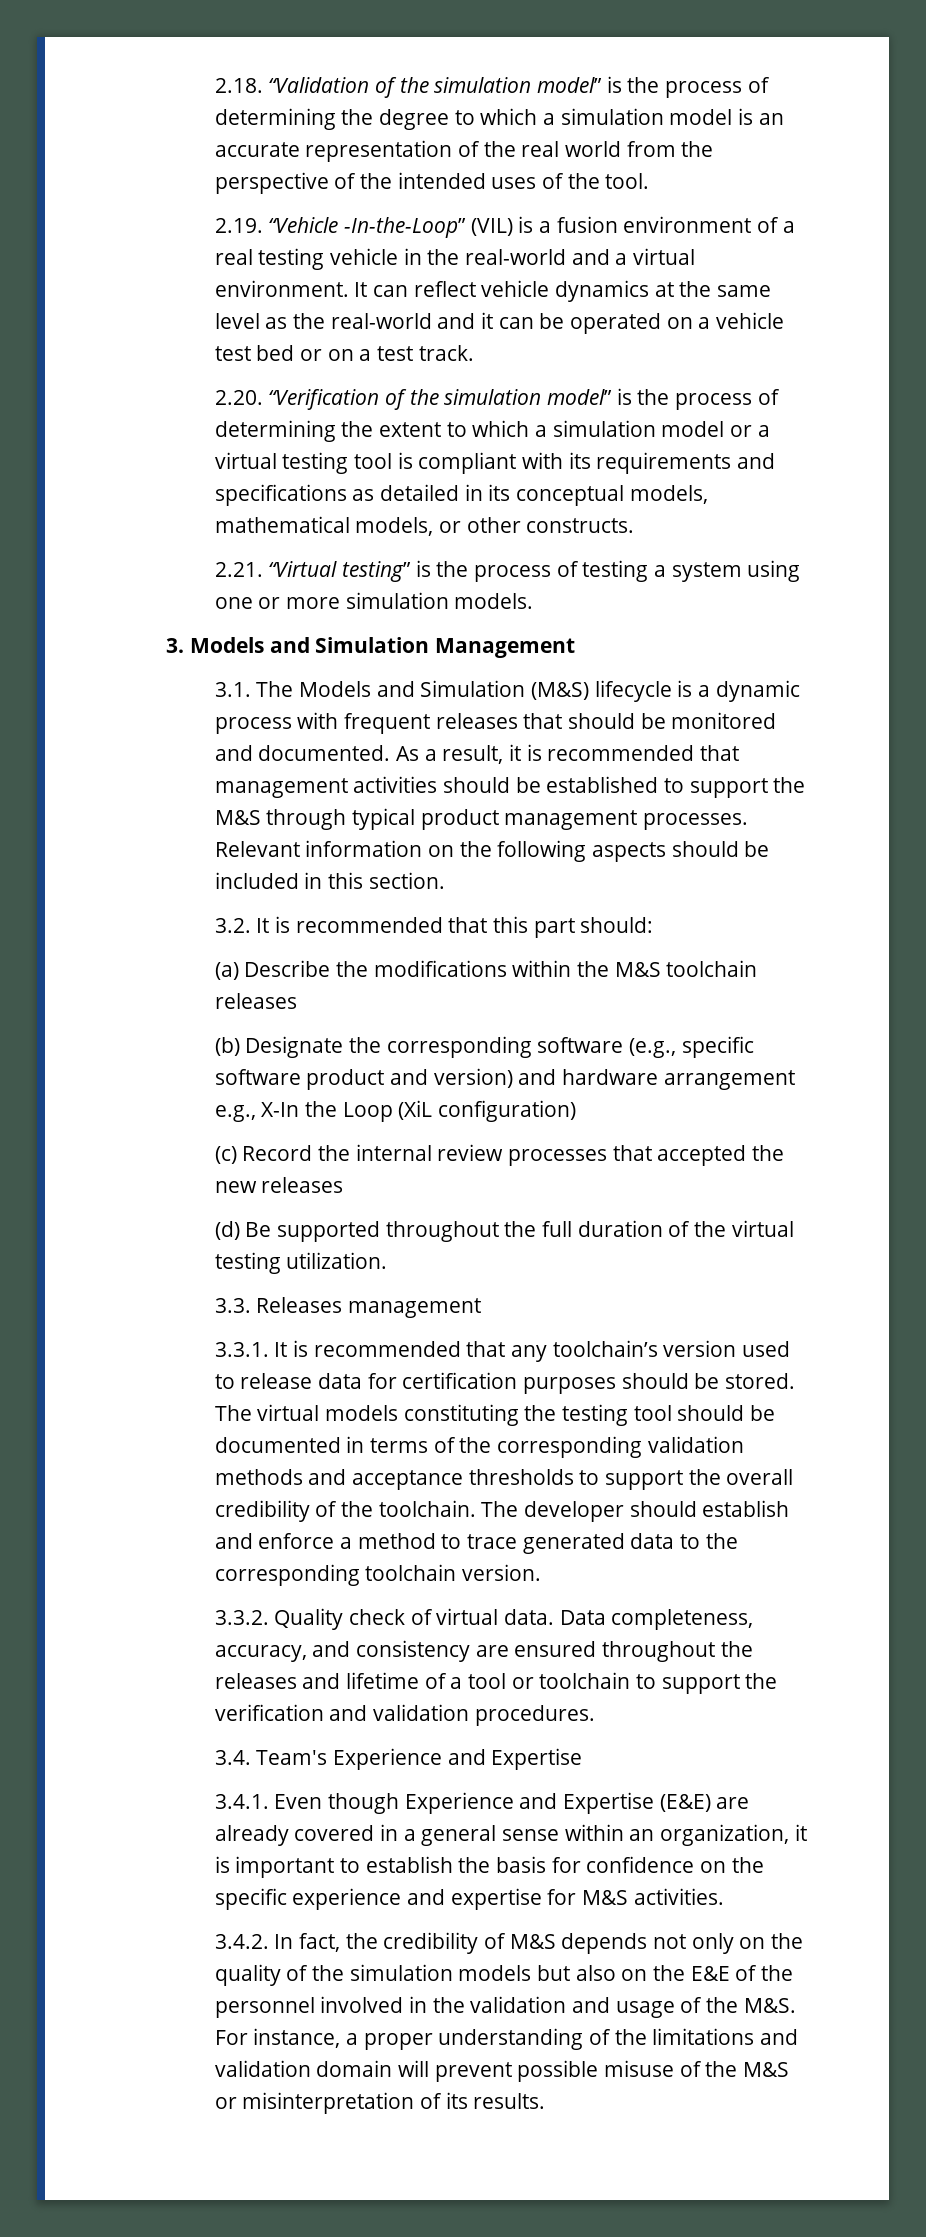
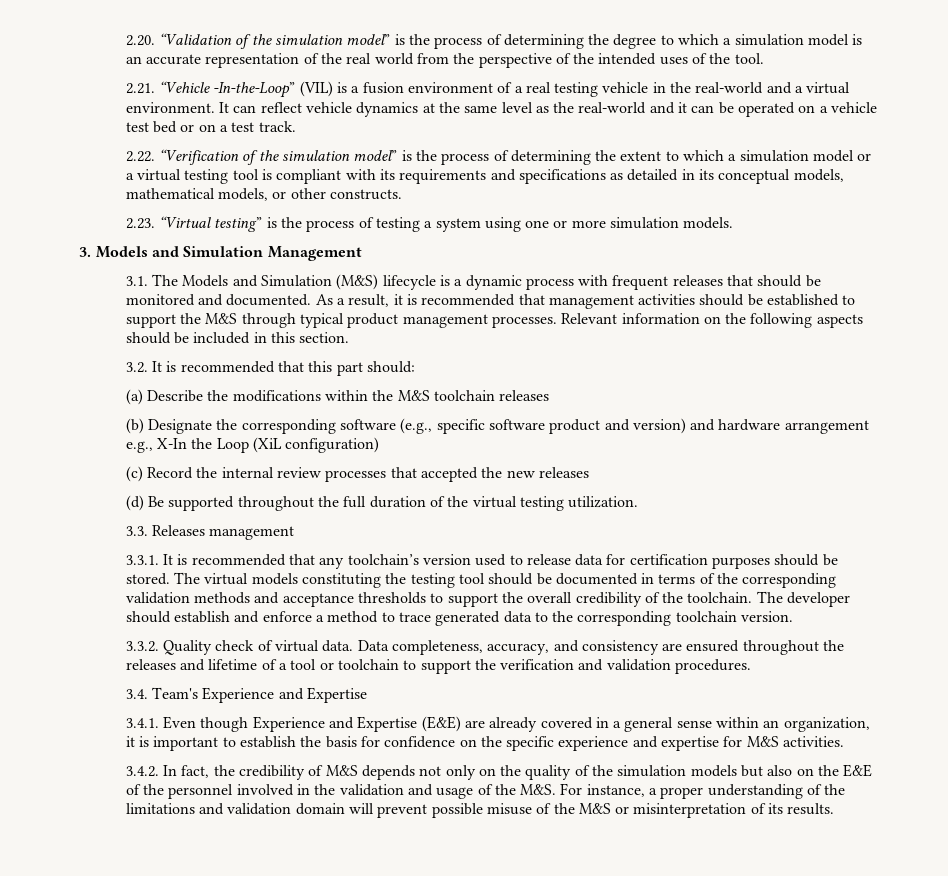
- 2.18. “Validation of the simulation model” is the process of determining the degree to which a simulation model is an accurate representation of the real world from the perspective of the intended uses of the tool.
+ 2.20. “Validation of the simulation model” is the process of determining the degree to which a simulation model is an accurate representation of the real world from the perspective of the intended uses of the tool.
- 2.19. “Vehicle -In-the-Loop” (VIL) is a fusion environment of a real testing vehicle in the real-world and a virtual environment.
+ 2.21. “Vehicle -In-the-Loop” (VIL) is a fusion environment of a real testing vehicle in the real-world and a virtual environment.
- 2.20. “Verification of the simulation model” is the process of determining the extent to which a simulation model or a virtual testing tool is compliant with its requirements and specifications as detailed in its conceptual models, mathematical models, or other constructs.
+ 2.22. “Verification of the simulation model” is the process of determining the extent to which a simulation model or a virtual testing tool is compliant with its requirements and specifications as detailed in its conceptual models, mathematical models, or other constructs.
- 2.21. “Virtual testing” is the process of testing a system using one or more simulation models.
+ 2.23. “Virtual testing” is the process of testing a system using one or more simulation models.

